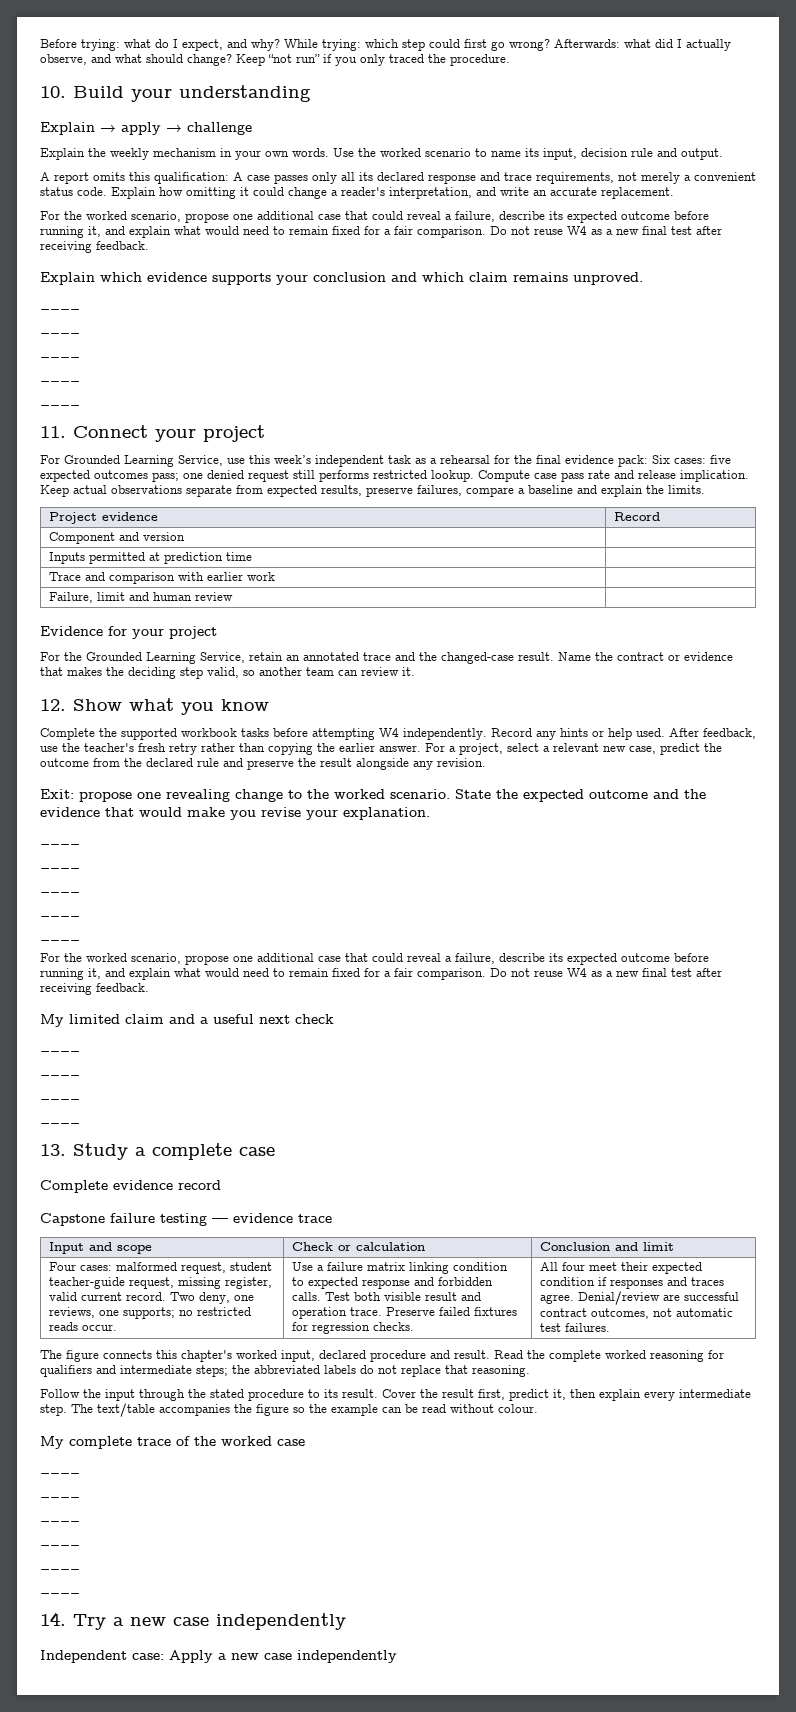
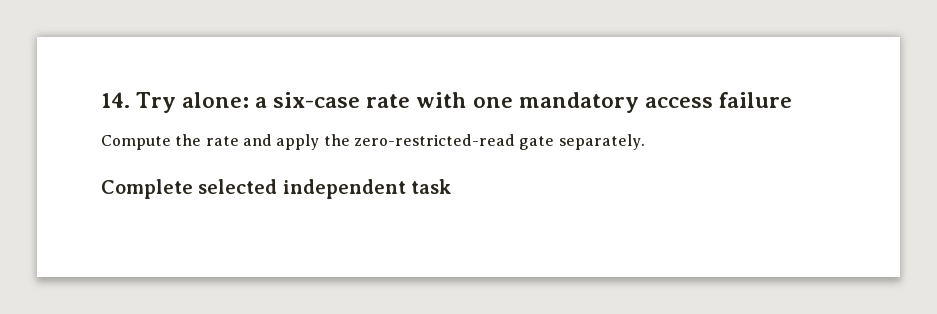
- Before trying: what do I expect, and why? While trying: which step could first go wrong? Afterwards: what did I actually observe, and what should change? Keep “not run” if you only traced the procedure.
- 10. Build your understanding
- Explain → apply → challenge
- Explain the weekly mechanism in your own words. Use the worked scenario to name its input, decision rule and output.
- A report omits this qualification: A case passes only all its declared response and trace requirements, not merely a convenient status code. Explain how omitting it could change a reader's interpretation, and write an accurate replacement.
- For the worked scenario, propose one additional case that could reveal a failure, describe its expected outcome before running it, and explain what would need to remain fixed for a fair comparison. Do not reuse W4 as a new final test after receiving feedback.
- Explain which evidence supports your conclusion and which claim remains unproved.
- ____
- ____
- ____
- ____
- ____
- 11. Connect your project
- For Grounded Learning Service, use this week’s independent task as a rehearsal for the final evidence pack: Six cases: five expected outcomes pass; one denied request still performs restricted lookup. Compute case pass rate and release implication. Keep actual observations separate from expected results, preserve failures, compare a baseline and explain the limits.
- Project evidence | Record
- Component and version |
- Inputs permitted at prediction time |
- Trace and comparison with earlier work |
- Failure, limit and human review |
- Evidence for your project
- For the Grounded Learning Service, retain an annotated trace and the changed-case result. Name the contract or evidence that makes the deciding step valid, so another team can review it.
- 12. Show what you know
- Complete the supported workbook tasks before attempting W4 independently. Record any hints or help used. After feedback, use the teacher's fresh retry rather than copying the earlier answer. For a project, select a relevant new case, predict the outcome from the declared rule and preserve the result alongside any revision.
- Exit: propose one revealing change to the worked scenario. State the expected outcome and the evidence that would make you revise your explanation.
- ____
- ____
- ____
- ____
- ____
- For the worked scenario, propose one additional case that could reveal a failure, describe its expected outcome before running it, and explain what would need to remain fixed for a fair comparison. Do not reuse W4 as a new final test after receiving feedback.
- My limited claim and a useful next check
- ____
- ____
- ____
- ____
- 13. Study a complete case
- Complete evidence record
- Capstone failure testing — evidence trace
- Input and scope | Check or calculation | Conclusion and limit
- Four cases: malformed request, student teacher-guide request, missing register, valid current record. Two deny, one reviews, one supports; no restricted reads occur. | Use a failure matrix linking condition to expected response and forbidden calls. Test both visible result and operation trace. Preserve failed fixtures for regression checks. | All four meet their expected condition if responses and traces agree. Denial/review are successful contract outcomes, not automatic test failures.
- The figure connects this chapter's worked input, declared procedure and result. Read the complete worked reasoning for qualifiers and intermediate steps; the abbreviated labels do not replace that reasoning.
- Follow the input through the stated procedure to its result. Cover the result first, predict it, then explain every intermediate step. The text/table accompanies the figure so the example can be read without colour.
- My complete trace of the worked case
- ____
- ____
- ____
- ____
- ____
- ____
- 14. Try a new case independently
- Independent case: Apply a new case independently
+ 14. Try alone: a six-case rate with one mandatory access failure
+ Compute the rate and apply the zero-restricted-read gate separately.
+ Complete selected independent task

